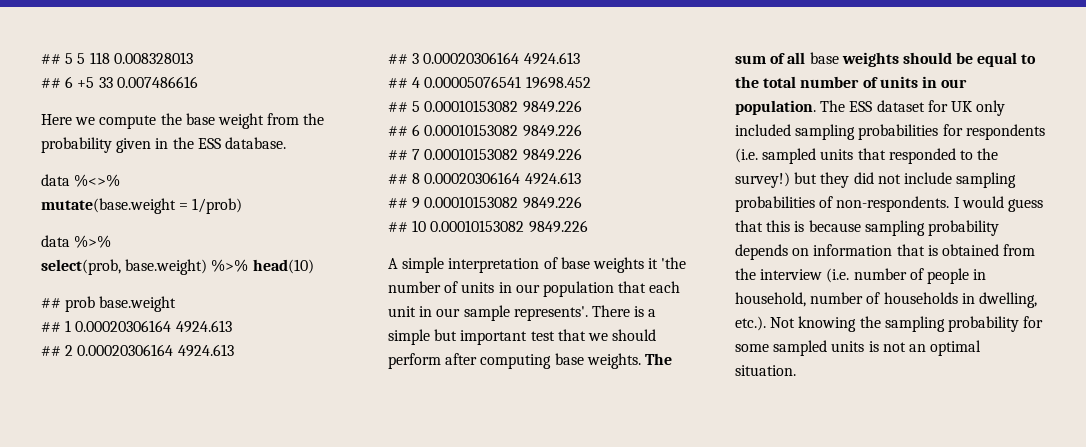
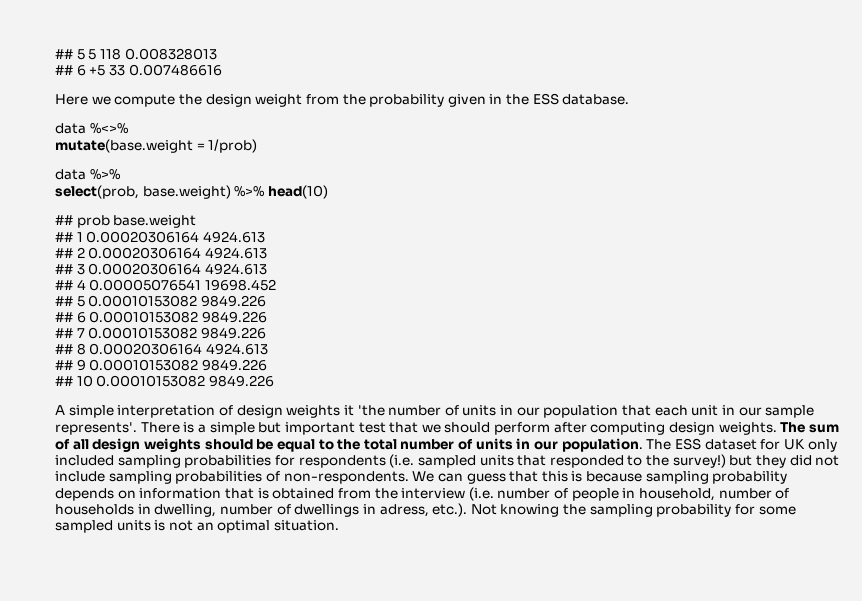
- Here we compute the base weight from the probability given in the ESS database.
+ Here we compute the design weight from the probability given in the ESS database.
- A simple interpretation of base weights it 'the number of units in our population that each unit in our sample represents'.
+ A simple interpretation of design weights it 'the number of units in our population that each unit in our sample represents'.
- There is a simple but important test that we should perform after computing base weights.
+ There is a simple but important test that we should perform after computing design weights.
- The sum of all base weights should be equal to the total number of units in our population.
+ The sum of all design weights should be equal to the total number of units in our population.
- I would guess that this is because sampling probability depends on information that is obtained from the interview (i.e. number of people in household, number of households in dwelling, etc.). Not knowing the sampling probability for some sampled units is not an optimal situation.
+ We can guess that this is because sampling probability depends on information that is obtained from the interview (i.e. number of people in household, number of households in dwelling, number of dwellings in adress, etc.). Not knowing the sampling probability for some sampled units is not an optimal situation.

